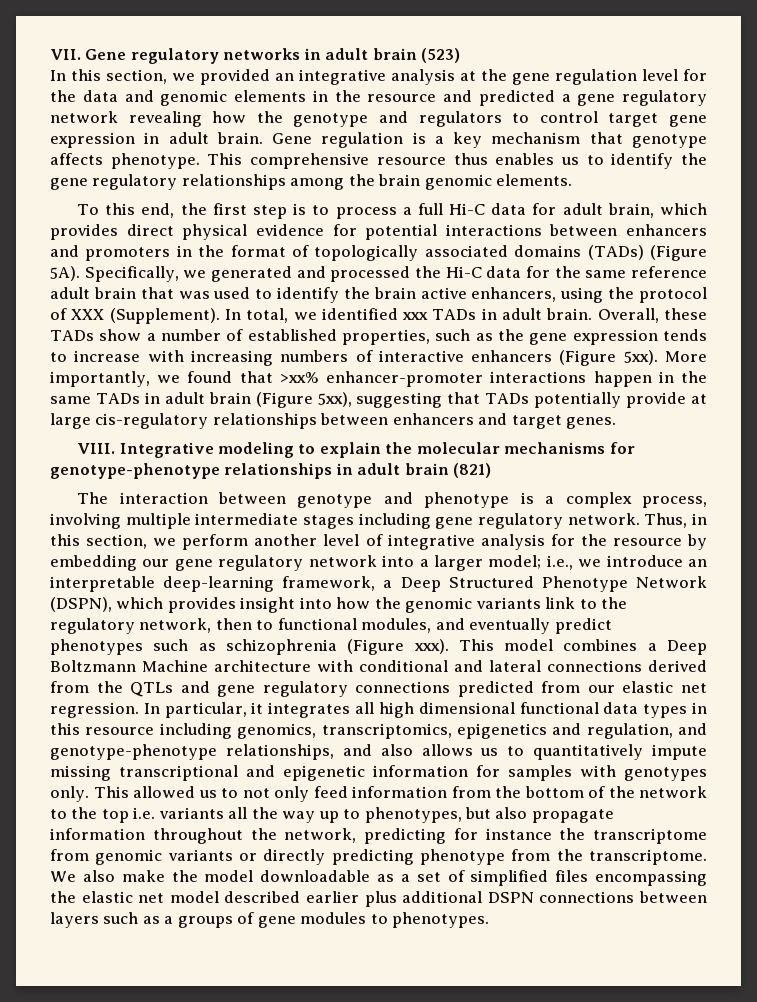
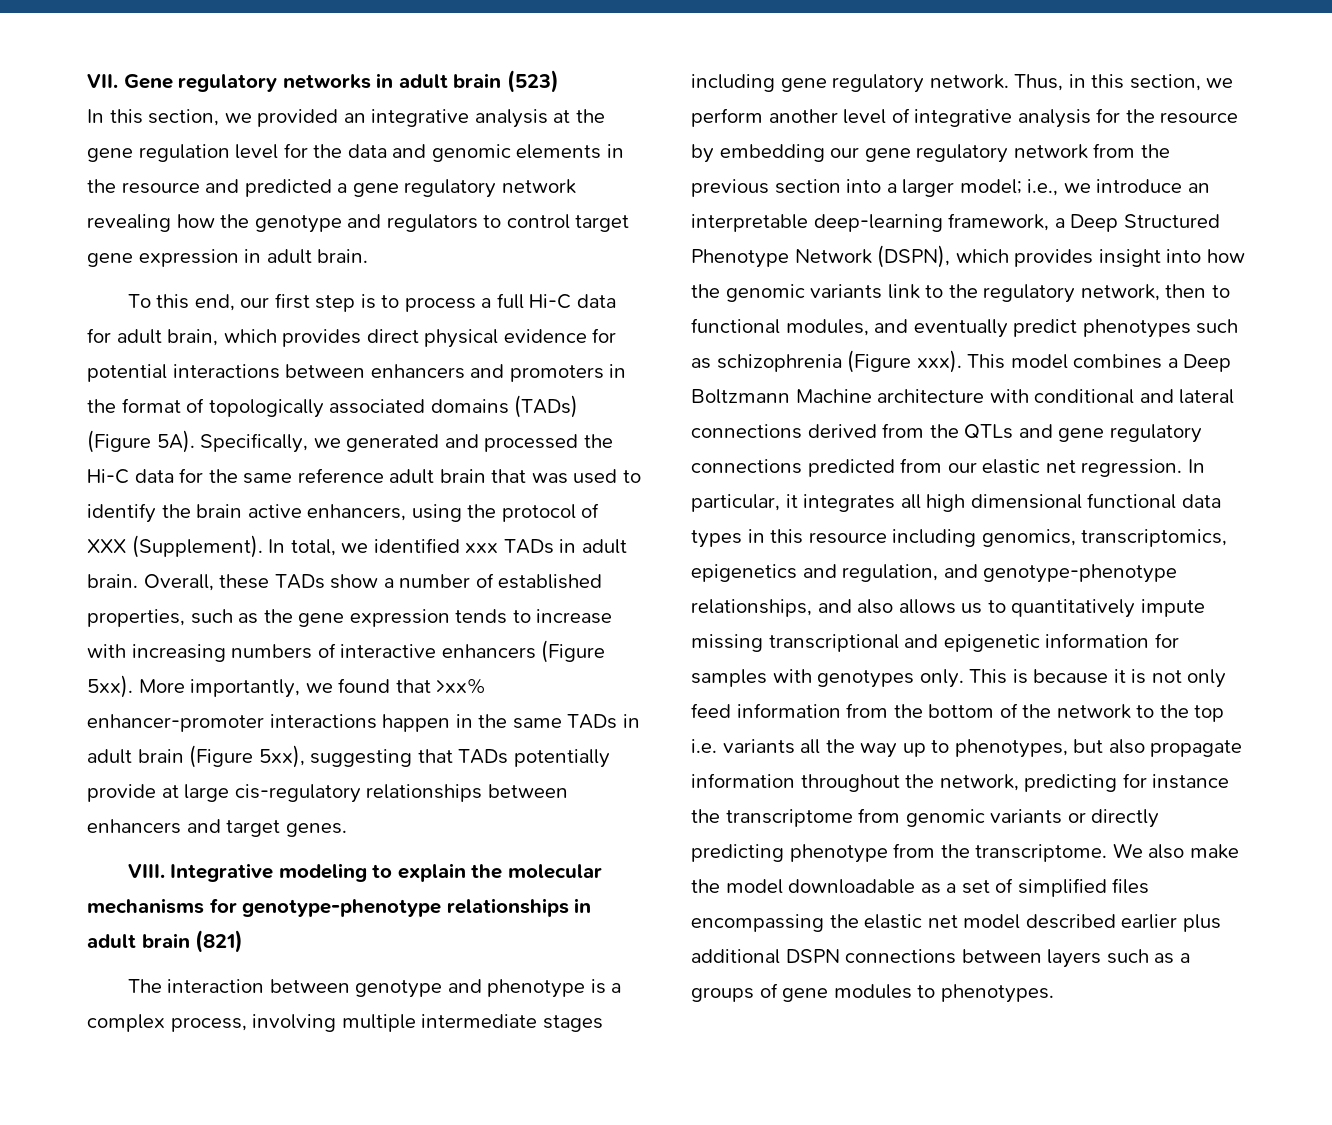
- Gene regulation is a key mechanism that genotype affects phenotype. This comprehensive resource thus enables us to identify the gene regulatory relationships among the brain genomic elements.
- To this end, the first step is to process a full Hi-C data for adult brain, which provides direct physical evidence for potential interactions between enhancers and promoters in the format of topologically associated domains (TADs) (Figure 5A).
+ To this end, our first step is to process a full Hi-C data for adult brain, which provides direct physical evidence for potential interactions between enhancers and promoters in the format of topologically associated domains (TADs) (Figure 5A).
- Thus, in this section, we perform another level of integrative analysis for the resource by embedding our gene regulatory network into a larger model;
+ Thus, in this section, we perform another level of integrative analysis for the resource by embedding our gene regulatory network from the previous section into a larger model;
- This allowed us to not only feed information from the bottom of the network to the top i.e. variants all the way up to phenotypes, but also propagate information throughout the network, predicting for instance the transcriptome from genomic variants or directly predicting phenotype from the transcriptome.
+ This is because it is not only feed information from the bottom of the network to the top i.e. variants all the way up to phenotypes, but also propagate information throughout the network, predicting for instance the transcriptome from genomic variants or directly predicting phenotype from the transcriptome.

